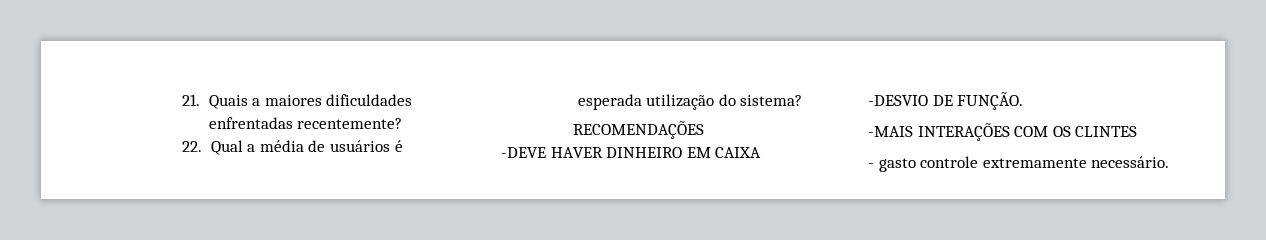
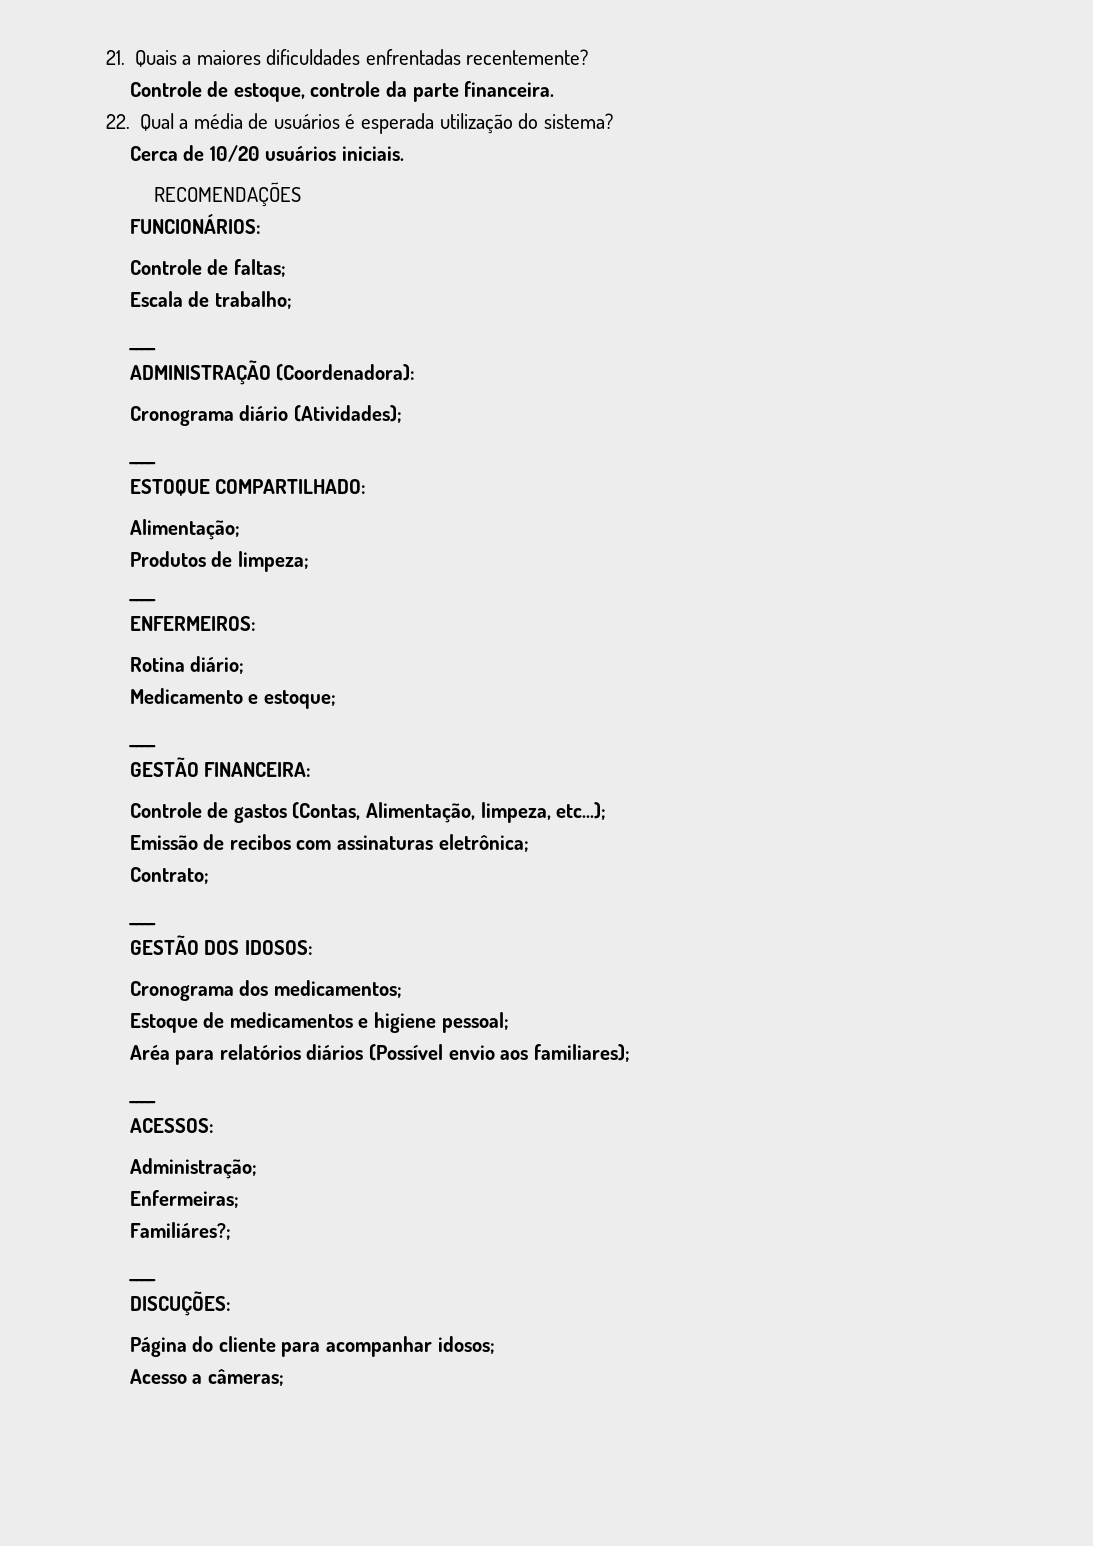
+ Controle de estoque, controle da parte financeira.
+ Cerca de 10/20 usuários iniciais.
  RECOMENDAÇÕES
- -DEVE HAVER DINHEIRO EM CAIXA
- -DESVIO DE FUNÇÃO.
- -MAIS INTERAÇÕES COM OS CLINTES
- - gasto controle extremamente necessário.
+ FUNCIONÁRIOS:
+ Controle de faltas;
+ Escala de trabalho;
+ ____
+ ADMINISTRAÇÃO (Coordenadora):
+ Cronograma diário (Atividades);
+ ____
+ ESTOQUE COMPARTILHADO:
+ Alimentação;
+ Produtos de limpeza;
+ ____
+ ENFERMEIROS:
+ Rotina diário;
+ Medicamento e estoque;
+ ____
+ GESTÃO FINANCEIRA:
+ Controle de gastos (Contas, Alimentação, limpeza, etc...);
+ Emissão de recibos com assinaturas eletrônica;
+ Contrato;
+ ____
+ GESTÃO DOS IDOSOS:
+ Cronograma dos medicamentos;
+ Estoque de medicamentos e higiene pessoal;
+ Aréa para relatórios diários (Possível envio aos familiares);
+ ____
+ ACESSOS:
+ Administração;
+ Enfermeiras;
+ Familiáres?;
+ ____
+ DISCUÇÕES:
+ Página do cliente para acompanhar idosos;
+ Acesso a câmeras;

